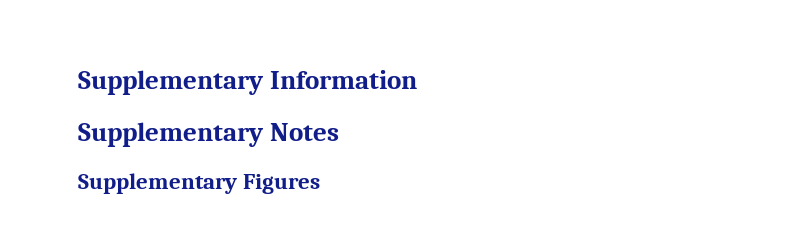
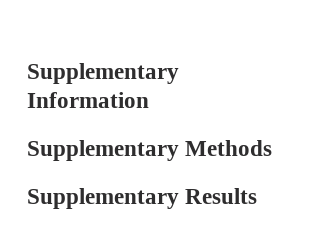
- Supplementary Notes
- Supplementary Figures
+ Supplementary Methods
+ Supplementary Results

